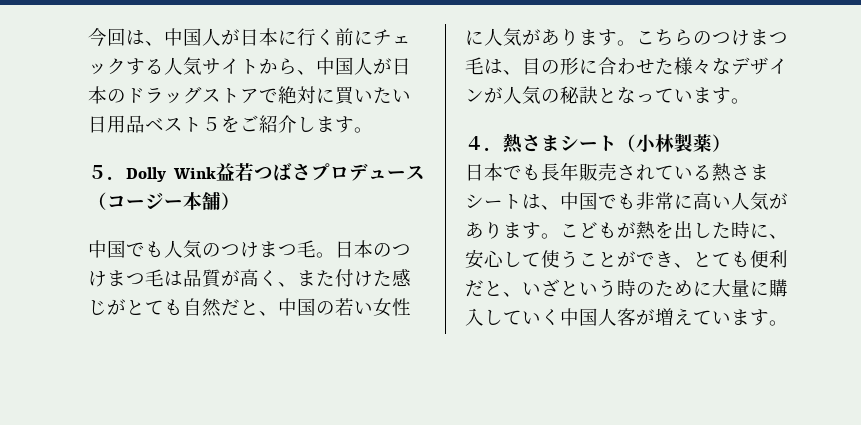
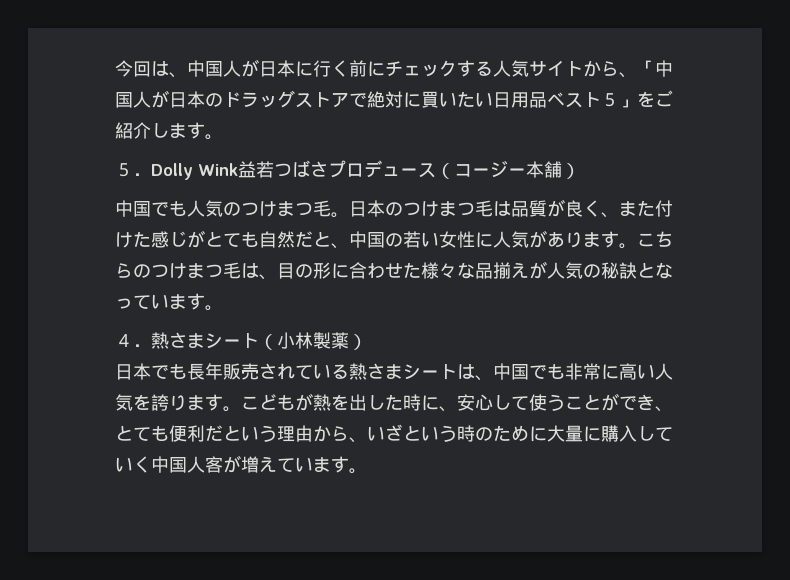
- 今回は、中国人が日本に行く前にチェックする人気サイトから、中国人が日本のドラッグストアで絶対に買いたい日用品ベスト５をご紹介します。
+ 今回は、中国人が日本に行く前にチェックする人気サイトから、「中国人が日本のドラッグストアで絶対に買いたい日用品ベスト５」をご紹介します。
- 日本のつけまつ毛は品質が高く、また付けた感じがとても自然だと、中国の若い女性に人気があります。
+ 日本のつけまつ毛は品質が良く、また付けた感じがとても自然だと、中国の若い女性に人気があります。
- こちらのつけまつ毛は、目の形に合わせた様々なデザインが人気の秘訣となっています。
+ こちらのつけまつ毛は、目の形に合わせた様々な品揃えが人気の秘訣となっています。
- 日本でも長年販売されている熱さまシートは、中国でも非常に高い人気があります。
+ 日本でも長年販売されている熱さまシートは、中国でも非常に高い人気を誇ります。
- こどもが熱を出した時に、安心して使うことができ、とても便利だと、いざという時のために大量に購入していく中国人客が増えています。
+ こどもが熱を出した時に、安心して使うことができ、とても便利だという理由から、いざという時のために大量に購入していく中国人客が増えています。

